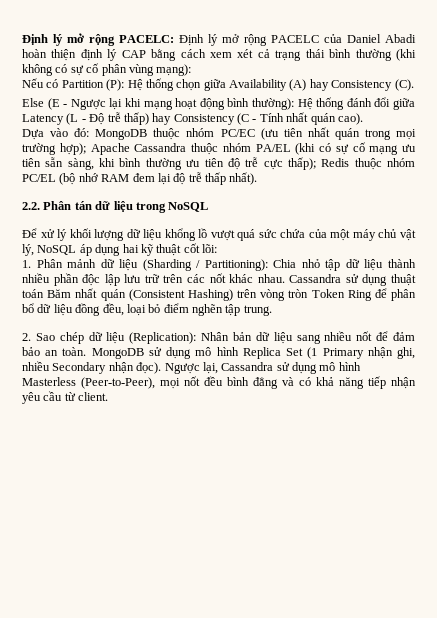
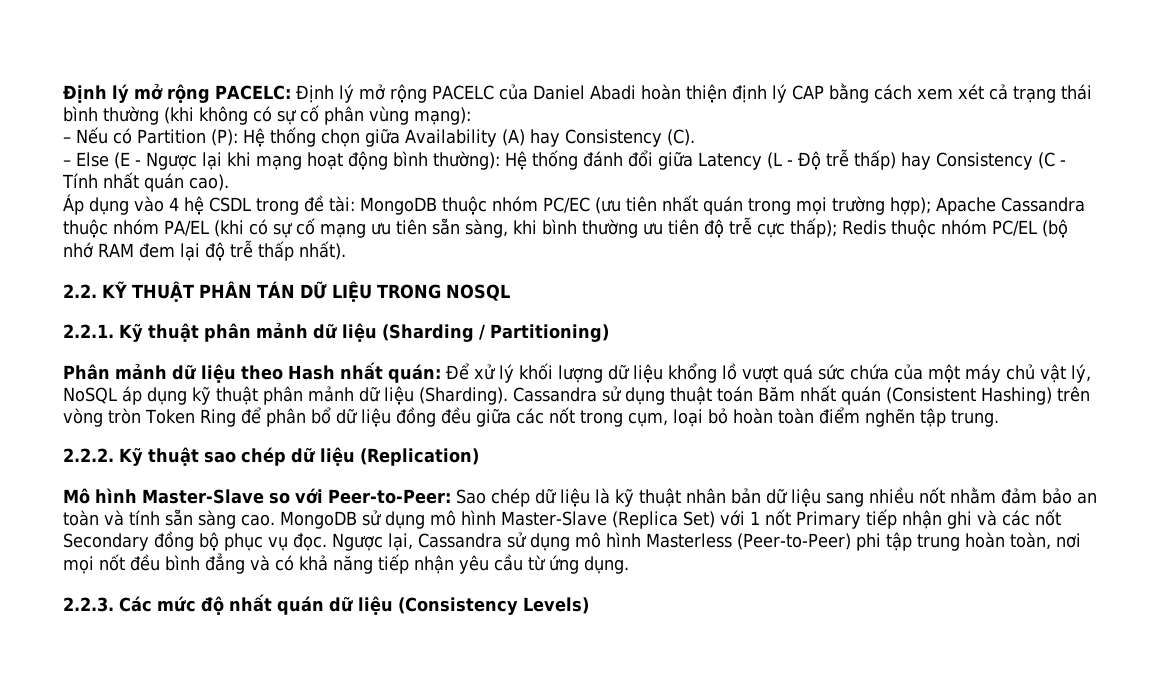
- Nếu có Partition (P): Hệ thống chọn giữa Availability (A) hay Consistency (C).
+ – Nếu có Partition (P): Hệ thống chọn giữa Availability (A) hay Consistency (C).
- Else (E - Ngược lại khi mạng hoạt động bình thường): Hệ thống đánh đổi giữa Latency (L - Độ trễ thấp) hay Consistency (C - Tính nhất quán cao).
+ – Else (E - Ngược lại khi mạng hoạt động bình thường): Hệ thống đánh đổi giữa Latency (L - Độ trễ thấp) hay Consistency (C - Tính nhất quán cao).
- Dựa vào đó: MongoDB thuộc nhóm PC/EC (ưu tiên nhất quán trong mọi trường hợp); Apache Cassandra thuộc nhóm PA/EL (khi có sự cố mạng ưu tiên sẵn sàng, khi bình thường ưu tiên độ trễ cực thấp); Redis thuộc nhóm PC/EL (bộ nhớ RAM đem lại độ trễ thấp nhất).
+ Áp dụng vào 4 hệ CSDL trong đề tài: MongoDB thuộc nhóm PC/EC (ưu tiên nhất quán trong mọi trường hợp); Apache Cassandra thuộc nhóm PA/EL (khi có sự cố mạng ưu tiên sẵn sàng, khi bình thường ưu tiên độ trễ cực thấp); Redis thuộc nhóm PC/EL (bộ nhớ RAM đem lại độ trễ thấp nhất).
- 2.2. Phân tán dữ liệu trong NoSQL
- Để xử lý khối lượng dữ liệu khổng lồ vượt quá sức chứa của một máy chủ vật lý, NoSQL áp dụng hai kỹ thuật cốt lõi:
- 1. Phân mảnh dữ liệu (Sharding / Partitioning): Chia nhỏ tập dữ liệu thành nhiều phần độc lập lưu trữ trên các nốt khác nhau.
+ 2.2. KỸ THUẬT PHÂN TÁN DỮ LIỆU TRONG NOSQL
+ 2.2.1. Kỹ thuật phân mảnh dữ liệu (Sharding / Partitioning)
+ Phân mảnh dữ liệu theo Hash nhất quán: Để xử lý khối lượng dữ liệu khổng lồ vượt quá sức chứa của một máy chủ vật lý, NoSQL áp dụng kỹ thuật phân mảnh dữ liệu (Sharding).
- Cassandra sử dụng thuật toán Băm nhất quán (Consistent Hashing) trên vòng tròn Token Ring để phân bổ dữ liệu đồng đều, loại bỏ điểm nghẽn tập trung.
- 2. Sao chép dữ liệu (Replication): Nhân bản dữ liệu sang nhiều nốt để đảm bảo an toàn.
+ Cassandra sử dụng thuật toán Băm nhất quán (Consistent Hashing) trên vòng tròn Token Ring để phân bổ dữ liệu đồng đều giữa các nốt trong cụm, loại bỏ hoàn toàn điểm nghẽn tập trung.
+ 2.2.2. Kỹ thuật sao chép dữ liệu (Replication)
+ Mô hình Master-Slave so với Peer-to-Peer: Sao chép dữ liệu là kỹ thuật nhân bản dữ liệu sang nhiều nốt nhằm đảm bảo an toàn và tính sẵn sàng cao.
- MongoDB sử dụng mô hình Replica Set (1 Primary nhận ghi, nhiều Secondary nhận đọc).
+ MongoDB sử dụng mô hình Master-Slave (Replica Set) với 1 nốt Primary tiếp nhận ghi và các nốt Secondary đồng bộ phục vụ đọc.
- Ngược lại, Cassandra sử dụng mô hình Masterless (Peer-to-Peer), mọi nốt đều bình đẳng và có khả năng tiếp nhận yêu cầu từ client.
+ Ngược lại, Cassandra sử dụng mô hình Masterless (Peer-to-Peer) phi tập trung hoàn toàn, nơi mọi nốt đều bình đẳng và có khả năng tiếp nhận yêu cầu từ ứng dụng.
+ 2.2.3. Các mức độ nhất quán dữ liệu (Consistency Levels)

